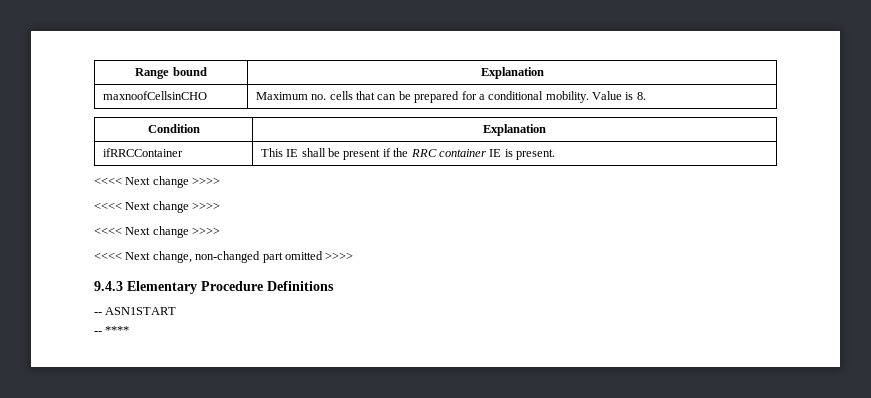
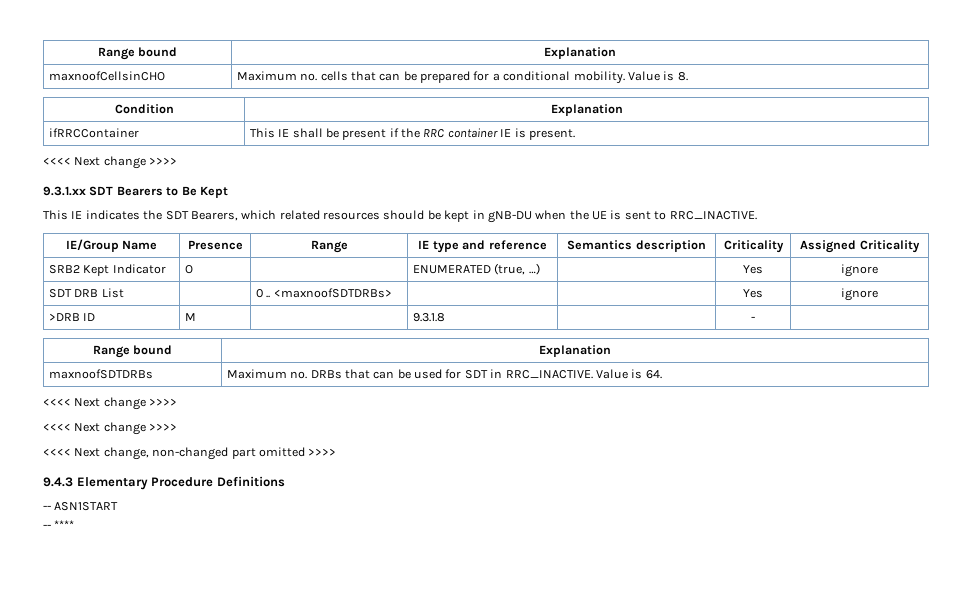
+ 9.3.1.xx SDT Bearers to Be Kept
+ This IE indicates the SDT Bearers, which related resources should be kept in gNB-DU when the UE is sent to RRC_INACTIVE.
+ IE/Group Name | Presence | Range | IE type and reference | Semantics description | Criticality | Assigned Criticality
+ SRB2 Kept Indicator | O | | ENUMERATED (true, …) | | Yes | ignore
+ SDT DRB List | | 0 .. <maxnoofSDTDRBs> | | | Yes | ignore
+ >DRB ID | M | | 9.3.1.8 | | - |
+ Range bound | Explanation
+ maxnoofSDTDRBs | Maximum no. DRBs that can be used for SDT in RRC_INACTIVE. Value is 64.

